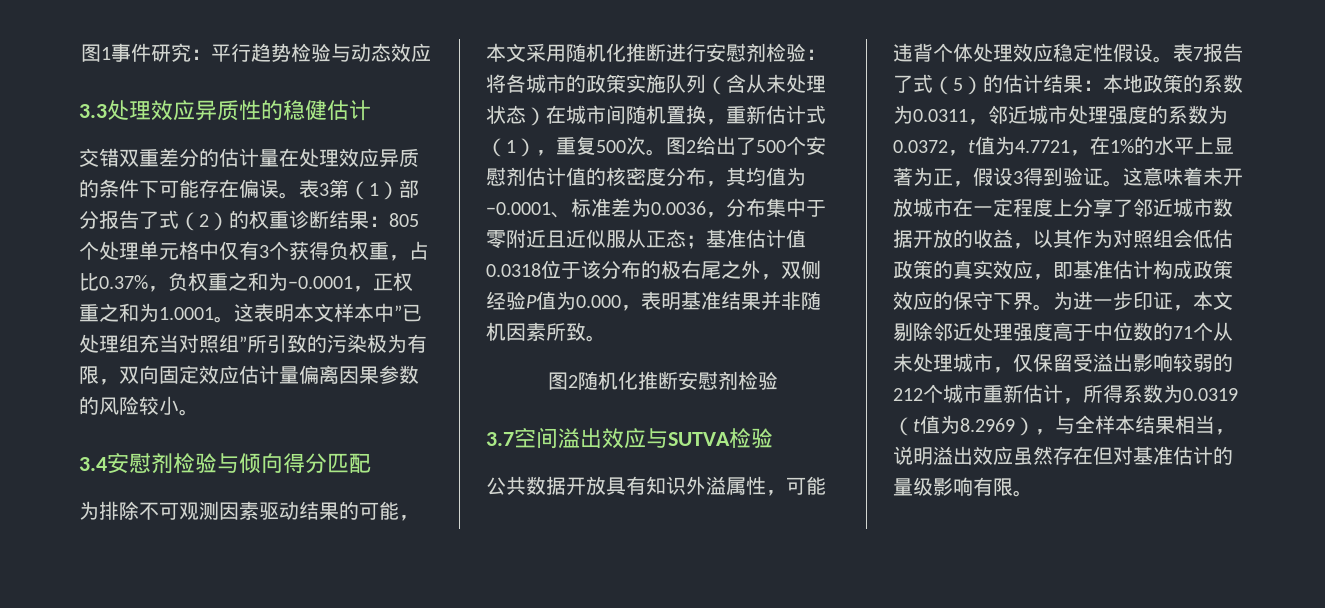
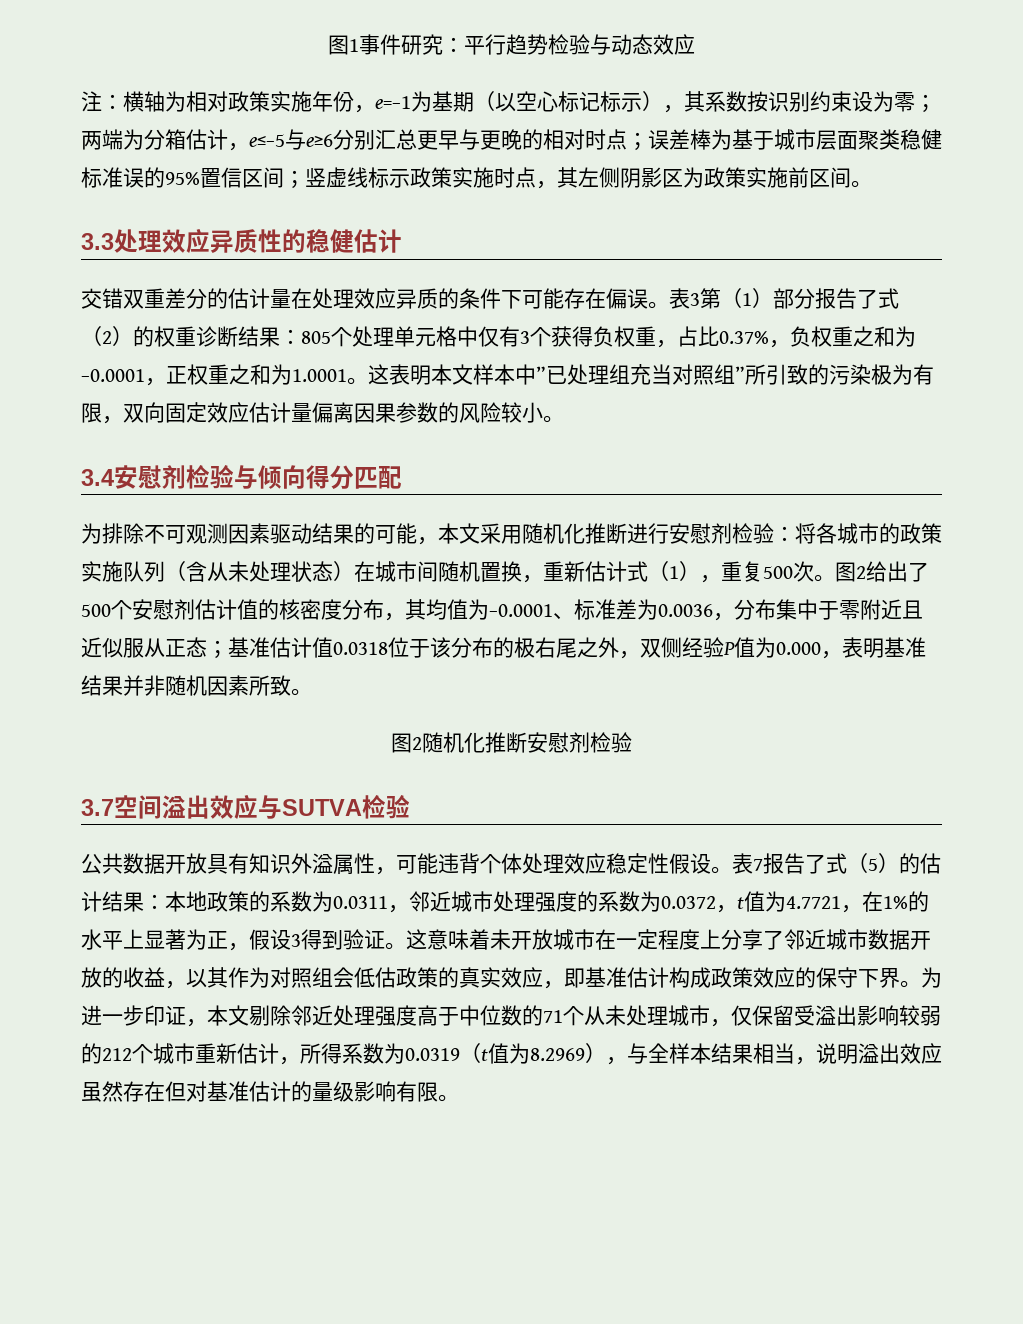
+ 注：横轴为相对政策实施年份，e=−1为基期（以空心标记标示），其系数按识别约束设为零；两端为分箱估计，e≤−5与e≥6分别汇总更早与更晚的相对时点；误差棒为基于城市层面聚类稳健标准误的95%置信区间；竖虚线标示政策实施时点，其左侧阴影区为政策实施前区间。

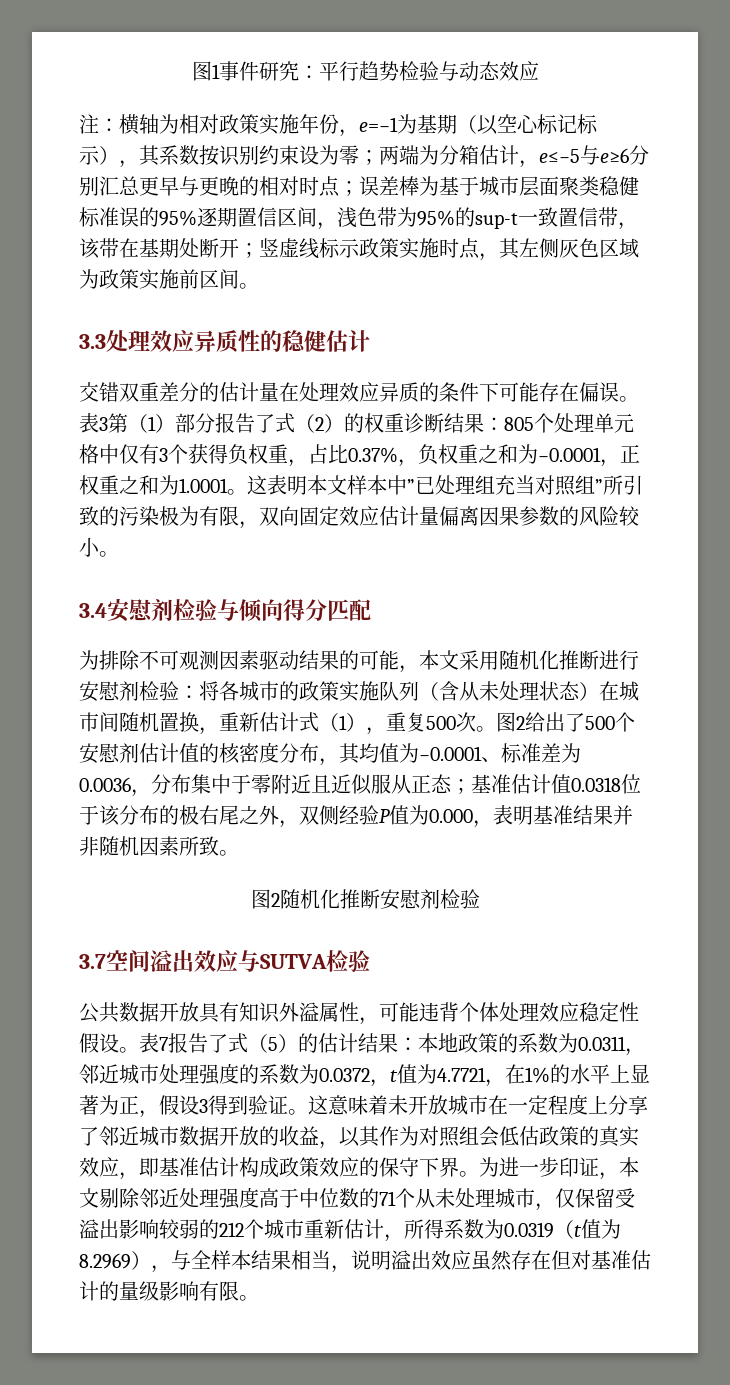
- 注：横轴为相对政策实施年份，e=−1为基期（以空心标记标示），其系数按识别约束设为零；两端为分箱估计，e≤−5与e≥6分别汇总更早与更晚的相对时点；误差棒为基于城市层面聚类稳健标准误的95%置信区间；竖虚线标示政策实施时点，其左侧阴影区为政策实施前区间。
+ 注：横轴为相对政策实施年份，e=−1为基期（以空心标记标示），其系数按识别约束设为零；两端为分箱估计，e≤−5与e≥6分别汇总更早与更晚的相对时点；误差棒为基于城市层面聚类稳健标准误的95%逐期置信区间，浅色带为95%的sup-t一致置信带，该带在基期处断开；竖虚线标示政策实施时点，其左侧灰色区域为政策实施前区间。

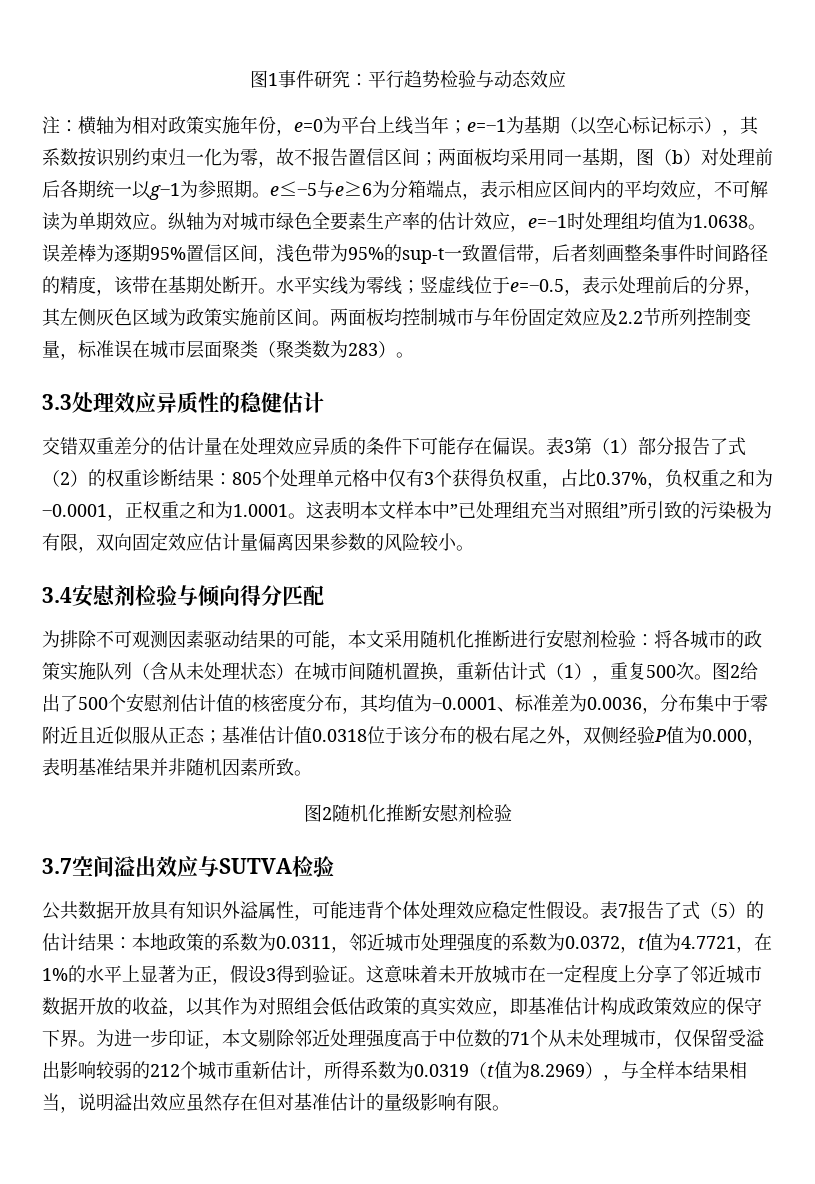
- 注：横轴为相对政策实施年份，e=−1为基期（以空心标记标示），其系数按识别约束设为零；两端为分箱估计，e≤−5与e≥6分别汇总更早与更晚的相对时点；误差棒为基于城市层面聚类稳健标准误的95%逐期置信区间，浅色带为95%的sup-t一致置信带，该带在基期处断开；竖虚线标示政策实施时点，其左侧灰色区域为政策实施前区间。
+ 注：横轴为相对政策实施年份，e=0为平台上线当年；e=−1为基期（以空心标记标示），其系数按识别约束归一化为零，故不报告置信区间；两面板均采用同一基期，图（b）对处理前后各期统一以g−1为参照期。e≤−5与e≥6为分箱端点，表示相应区间内的平均效应，不可解读为单期效应。纵轴为对城市绿色全要素生产率的估计效应，e=−1时处理组均值为1.0638。误差棒为逐期95%置信区间，浅色带为95%的sup-t一致置信带，后者刻画整条事件时间路径的精度，该带在基期处断开。水平实线为零线；竖虚线位于e=−0.5，表示处理前后的分界，其左侧灰色区域为政策实施前区间。两面板均控制城市与年份固定效应及2.2节所列控制变量，标准误在城市层面聚类（聚类数为283）。

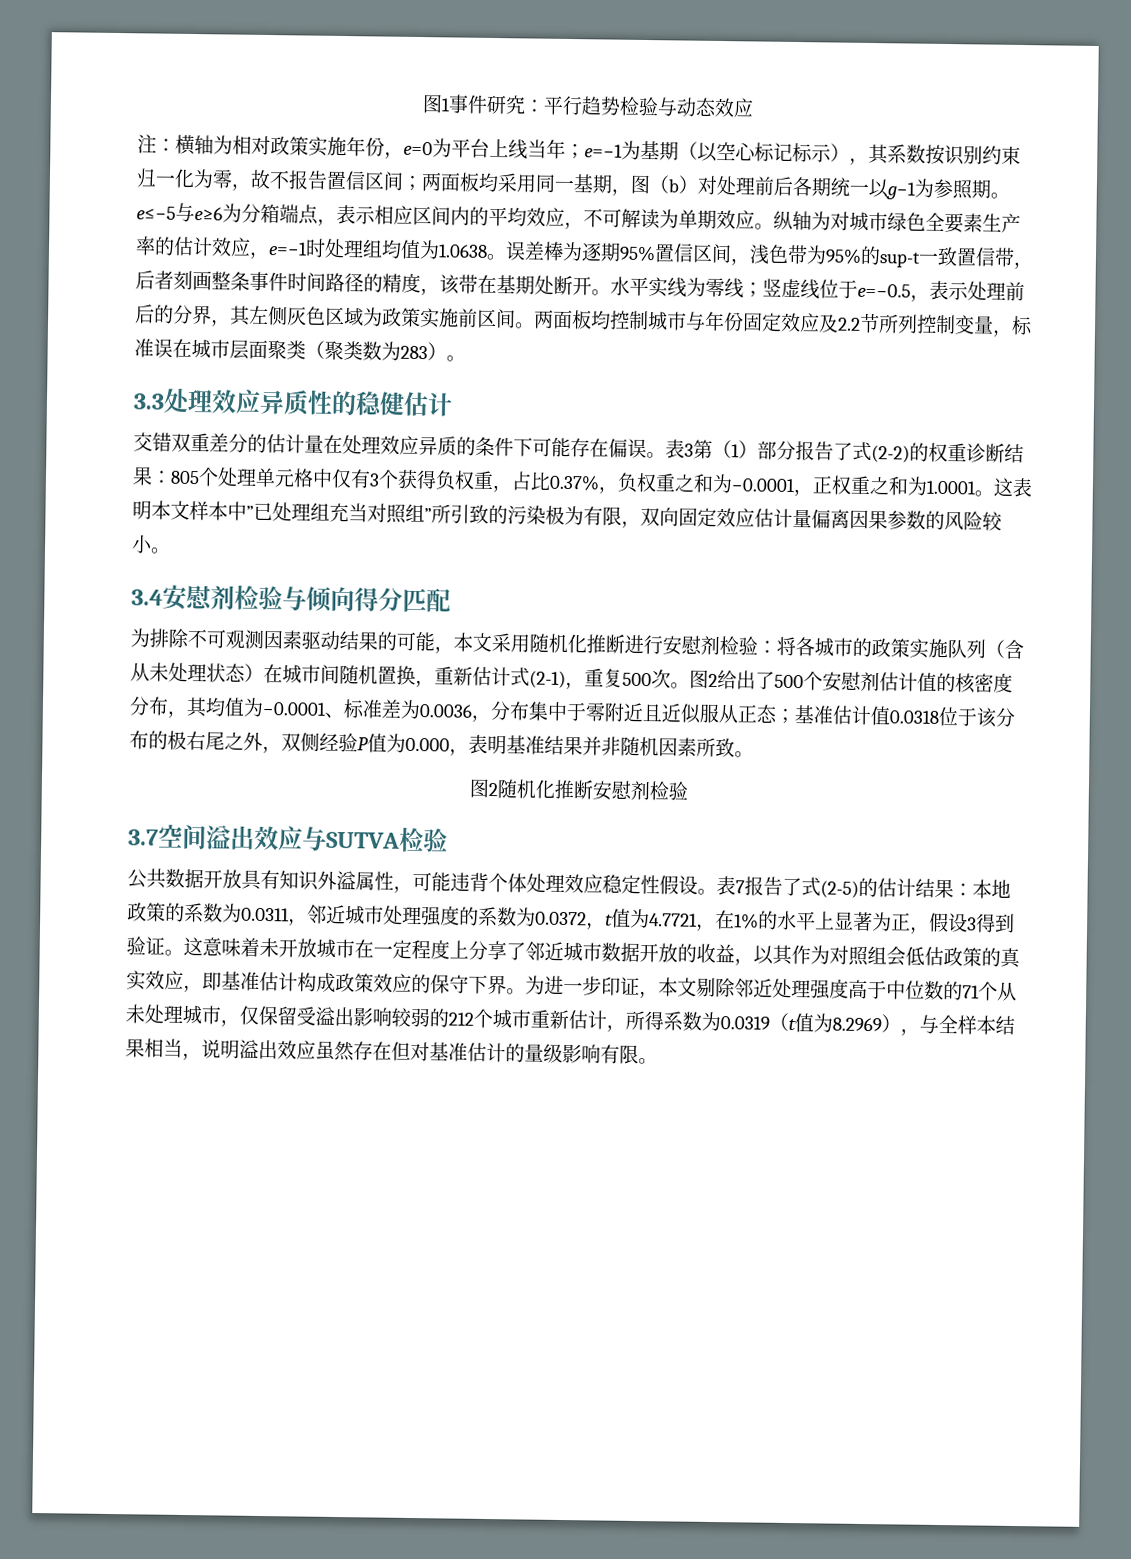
- 表3第（1）部分报告了式（2）的权重诊断结果：805个处理单元格中仅有3个获得负权重，占比0.37%，负权重之和为−0.0001，正权重之和为1.0001。
+ 表3第（1）部分报告了式(2-2)的权重诊断结果：805个处理单元格中仅有3个获得负权重，占比0.37%，负权重之和为−0.0001，正权重之和为1.0001。
- 为排除不可观测因素驱动结果的可能，本文采用随机化推断进行安慰剂检验：将各城市的政策实施队列（含从未处理状态）在城市间随机置换，重新估计式（1），重复500次。
+ 为排除不可观测因素驱动结果的可能，本文采用随机化推断进行安慰剂检验：将各城市的政策实施队列（含从未处理状态）在城市间随机置换，重新估计式(2-1)，重复500次。
- 表7报告了式（5）的估计结果：本地政策的系数为0.0311，邻近城市处理强度的系数为0.0372，t值为4.7721，在1%的水平上显著为正，假设3得到验证。
+ 表7报告了式(2-5)的估计结果：本地政策的系数为0.0311，邻近城市处理强度的系数为0.0372，t值为4.7721，在1%的水平上显著为正，假设3得到验证。

